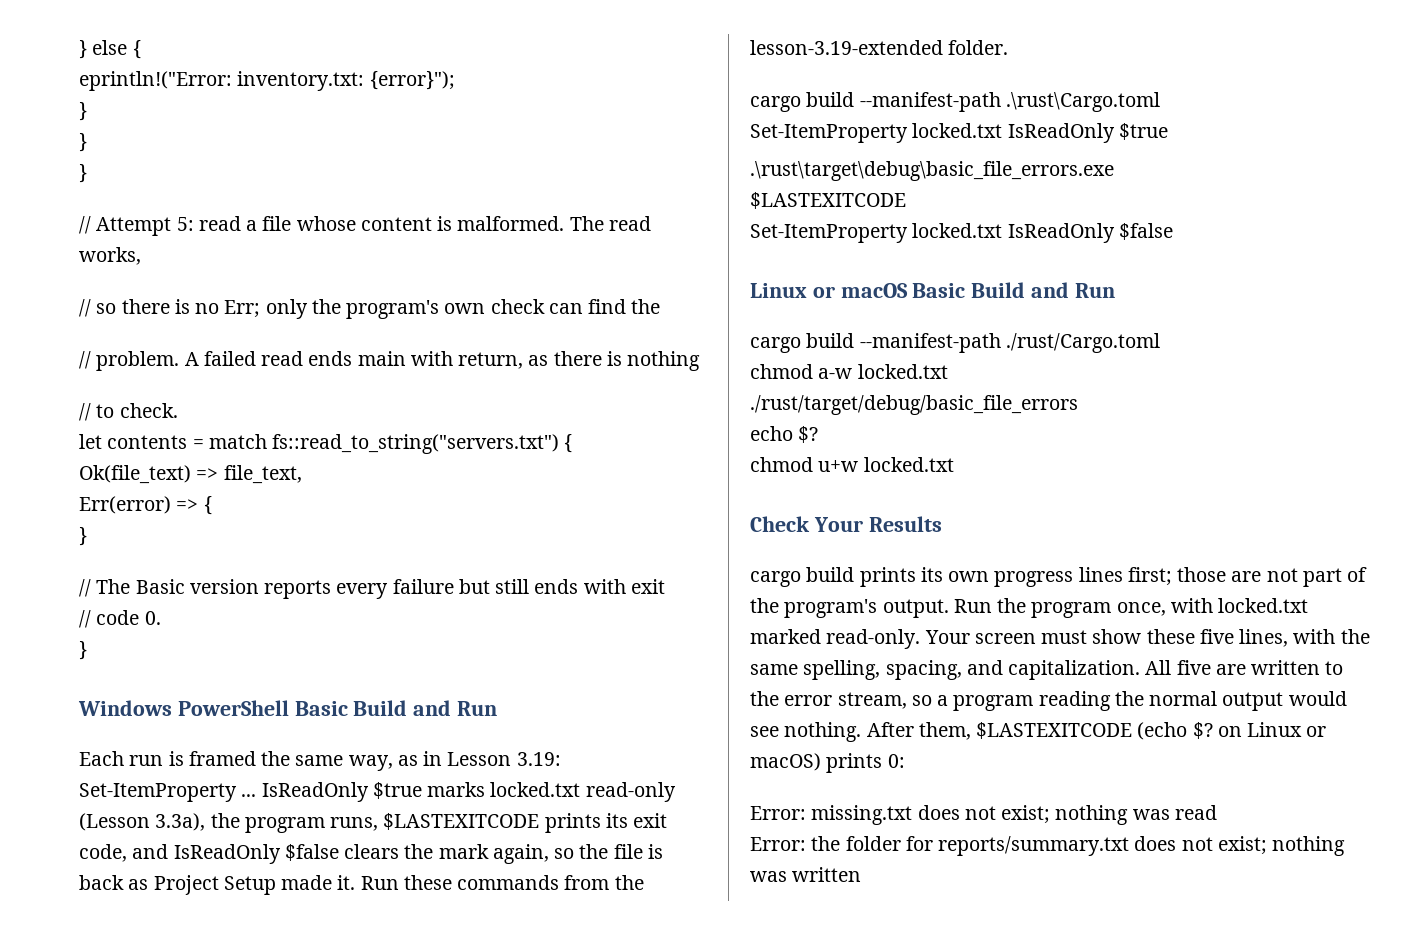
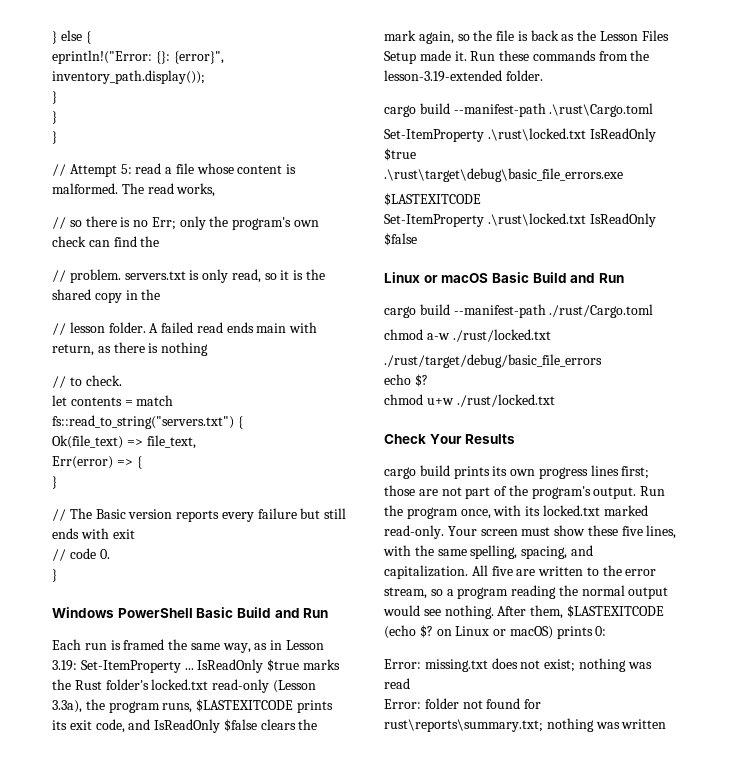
- eprintln!("Error: inventory.txt: {error}");
+ eprintln!("Error: {}: {error}", inventory_path.display());
- // problem.
+ // problem. servers.txt is only read, so it is the shared copy in the
+ // lesson folder.
- IsReadOnly $true marks locked.txt read-only (Lesson 3.3a), the program runs, $LASTEXITCODE prints its exit code, and IsReadOnly $false clears the mark again, so the file is back as Project Setup made it.
+ IsReadOnly $true marks the Rust folder's locked.txt read-only (Lesson 3.3a), the program runs, $LASTEXITCODE prints its exit code, and IsReadOnly $false clears the mark again, so the file is back as the Lesson Files Setup made it.
- Set-ItemProperty locked.txt IsReadOnly $true
+ Set-ItemProperty .\rust\locked.txt IsReadOnly $true
- Set-ItemProperty locked.txt IsReadOnly $false
+ Set-ItemProperty .\rust\locked.txt IsReadOnly $false
- chmod a-w locked.txt
+ chmod a-w ./rust/locked.txt
- chmod u+w locked.txt
+ chmod u+w ./rust/locked.txt
- Run the program once, with locked.txt marked read-only.
+ Run the program once, with its locked.txt marked read-only.
- Error: the folder for reports/summary.txt does not exist; nothing was written
+ Error: folder not found for rust\reports\summary.txt; nothing was written

